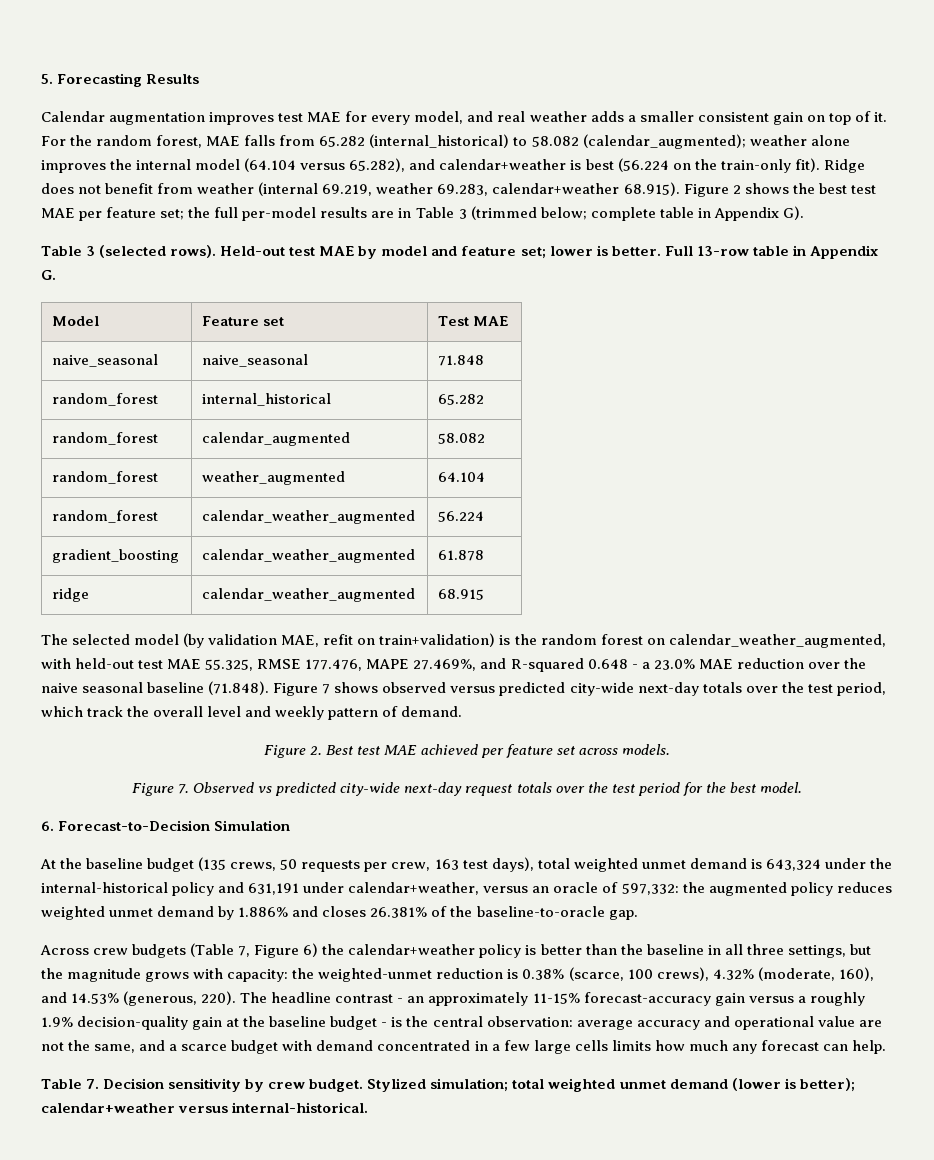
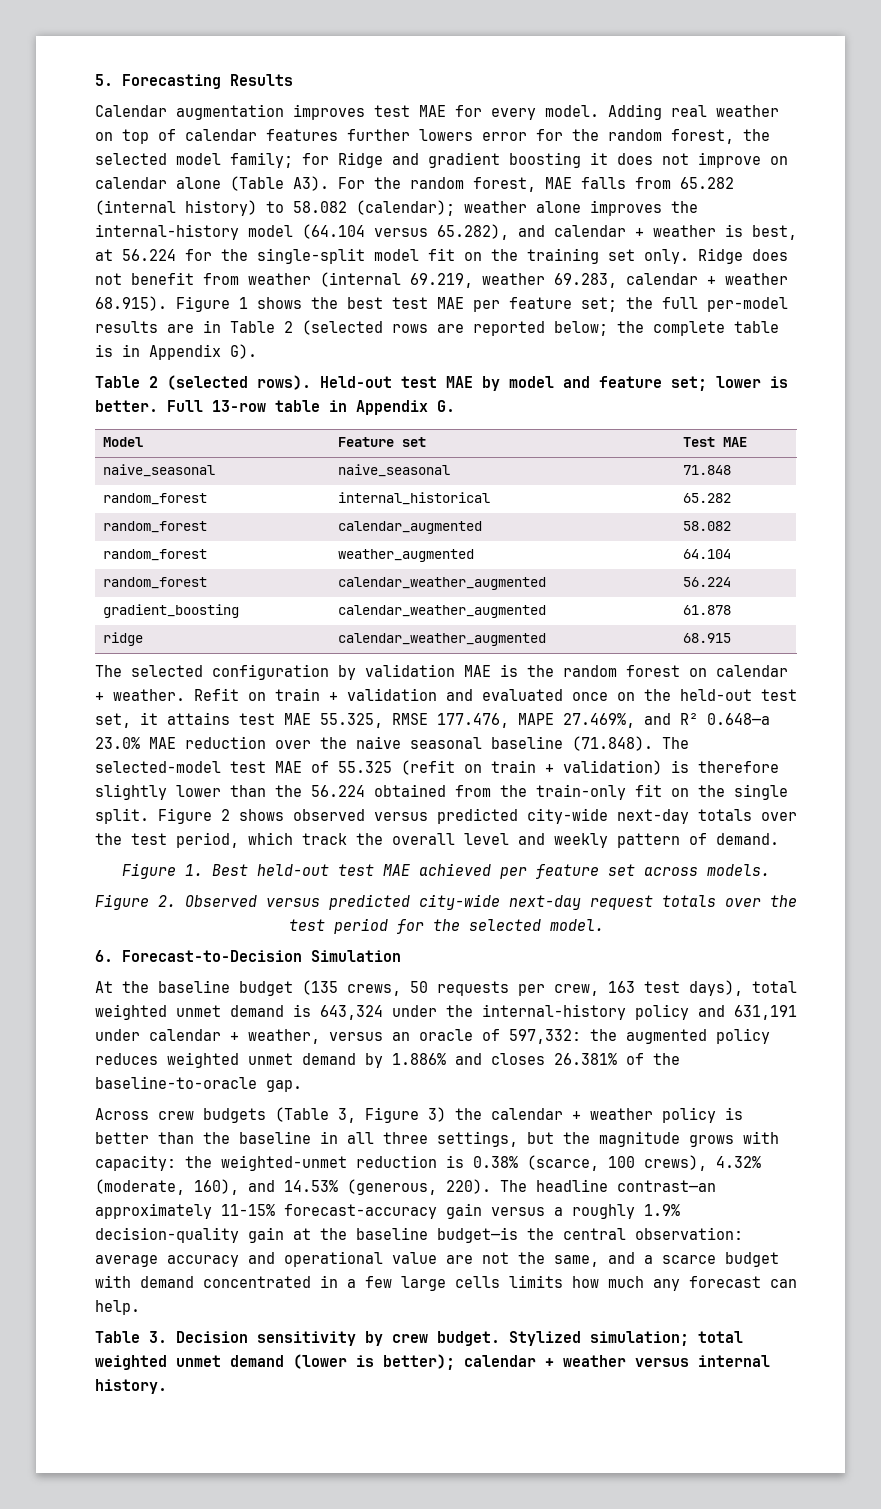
- Calendar augmentation improves test MAE for every model, and real weather adds a smaller consistent gain on top of it. For the random forest, MAE falls from 65.282 (internal_historical) to 58.082 (calendar_augmented); weather alone improves the internal model (64.104 versus 65.282), and calendar+weather is best (56.224 on the train-only fit).
+ Calendar augmentation improves test MAE for every model. Adding real weather on top of calendar features further lowers error for the random forest, the selected model family; for Ridge and gradient boosting it does not improve on calendar alone (Table A3). For the random forest, MAE falls from 65.282 (internal history) to 58.082 (calendar); weather alone improves the internal-history model (64.104 versus 65.282), and calendar + weather is best, at 56.224 for the single-split model fit on the training set only.
- Ridge does not benefit from weather (internal 69.219, weather 69.283, calendar+weather 68.915). Figure 2 shows the best test MAE per feature set; the full per-model results are in Table 3 (trimmed below; complete table in Appendix G).
+ Ridge does not benefit from weather (internal 69.219, weather 69.283, calendar + weather 68.915). Figure 1 shows the best test MAE per feature set; the full per-model results are in Table 2 (selected rows are reported below; the complete table is in Appendix G).
- Table 3 (selected rows).
+ Table 2 (selected rows).
- The selected model (by validation MAE, refit on train+validation) is the random forest on calendar_weather_augmented, with held-out test MAE 55.325, RMSE 177.476, MAPE 27.469%, and R-squared 0.648 - a 23.0% MAE reduction over the naive seasonal baseline (71.848). Figure 7 shows observed versus predicted city-wide next-day totals over the test period, which track the overall level and weekly pattern of demand.
+ The selected configuration by validation MAE is the random forest on calendar + weather. Refit on train + validation and evaluated once on the held-out test set, it attains test MAE 55.325, RMSE 177.476, MAPE 27.469%, and R² 0.648—a 23.0% MAE reduction over the naive seasonal baseline (71.848). The selected-model test MAE of 55.325 (refit on train + validation) is therefore slightly lower than the 56.224 obtained from the train-only fit on the single split. Figure 2 shows observed versus predicted city-wide next-day totals over the test period, which track the overall level and weekly pattern of demand.
- Figure 2. Best test MAE achieved per feature set across models.
+ Figure 1. Best held-out test MAE achieved per feature set across models.
- Figure 7. Observed vs predicted city-wide next-day request totals over the test period for the best model.
+ Figure 2. Observed versus predicted city-wide next-day request totals over the test period for the selected model.
- At the baseline budget (135 crews, 50 requests per crew, 163 test days), total weighted unmet demand is 643,324 under the internal-historical policy and 631,191 under calendar+weather, versus an oracle of 597,332: the augmented policy reduces weighted unmet demand by 1.886% and closes 26.381% of the baseline-to-oracle gap.
+ At the baseline budget (135 crews, 50 requests per crew, 163 test days), total weighted unmet demand is 643,324 under the internal-history policy and 631,191 under calendar + weather, versus an oracle of 597,332: the augmented policy reduces weighted unmet demand by 1.886% and closes 26.381% of the baseline-to-oracle gap.
- Across crew budgets (Table 7, Figure 6) the calendar+weather policy is better than the baseline in all three settings, but the magnitude grows with capacity: the weighted-unmet reduction is 0.38% (scarce, 100 crews), 4.32% (moderate, 160), and 14.53% (generous, 220).
+ Across crew budgets (Table 3, Figure 3) the calendar + weather policy is better than the baseline in all three settings, but the magnitude grows with capacity: the weighted-unmet reduction is 0.38% (scarce, 100 crews), 4.32% (moderate, 160), and 14.53% (generous, 220).
- The headline contrast - an approximately 11-15% forecast-accuracy gain versus a roughly 1.9% decision-quality gain at the baseline budget - is the central observation: average accuracy and operational value are not the same, and a scarce budget with demand concentrated in a few large cells limits how much any forecast can help.
+ The headline contrast—an approximately 11-15% forecast-accuracy gain versus a roughly 1.9% decision-quality gain at the baseline budget—is the central observation: average accuracy and operational value are not the same, and a scarce budget with demand concentrated in a few large cells limits how much any forecast can help.
- Table 7. Decision sensitivity by crew budget.
+ Table 3. Decision sensitivity by crew budget.
- Stylized simulation; total weighted unmet demand (lower is better); calendar+weather versus internal-historical.
+ Stylized simulation; total weighted unmet demand (lower is better); calendar + weather versus internal history.

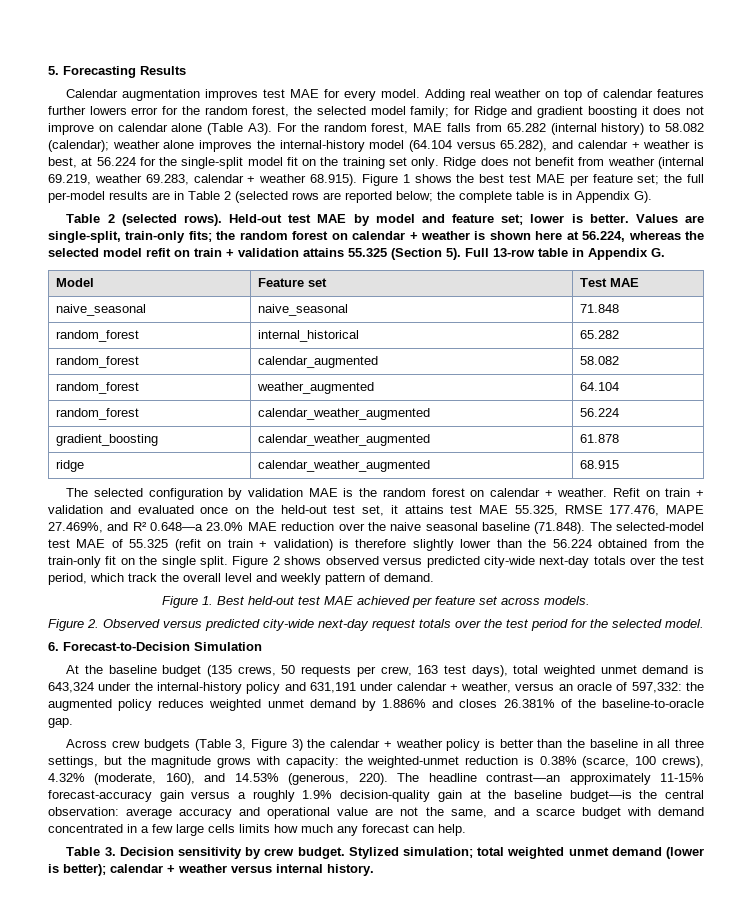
+ Values are single-split, train-only fits; the random forest on calendar + weather is shown here at 56.224, whereas the selected model refit on train + validation attains 55.325 (Section 5).

